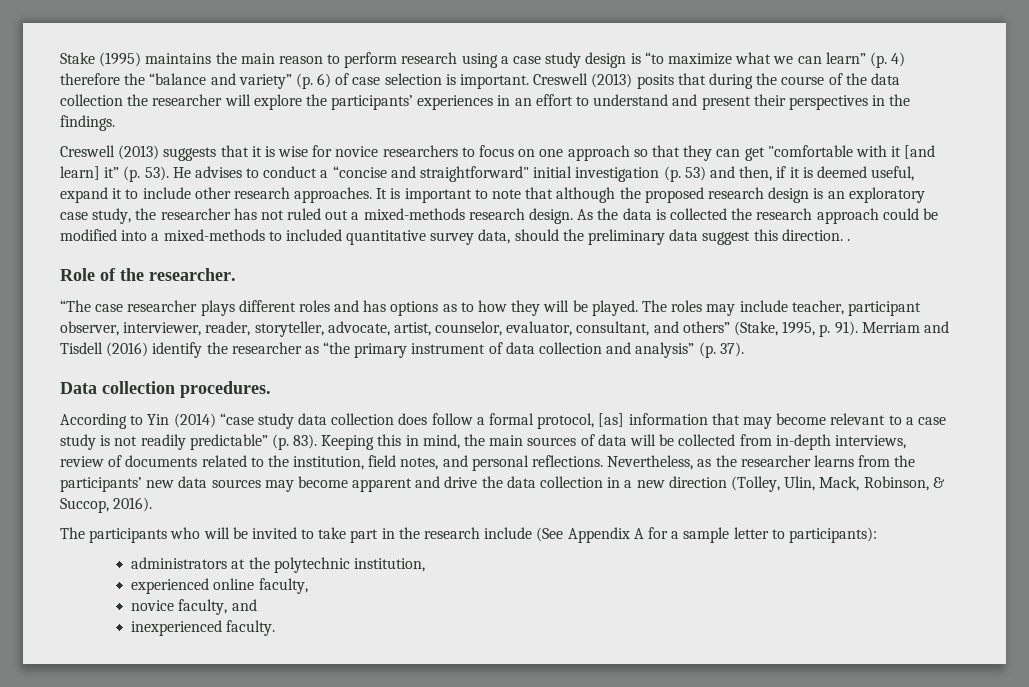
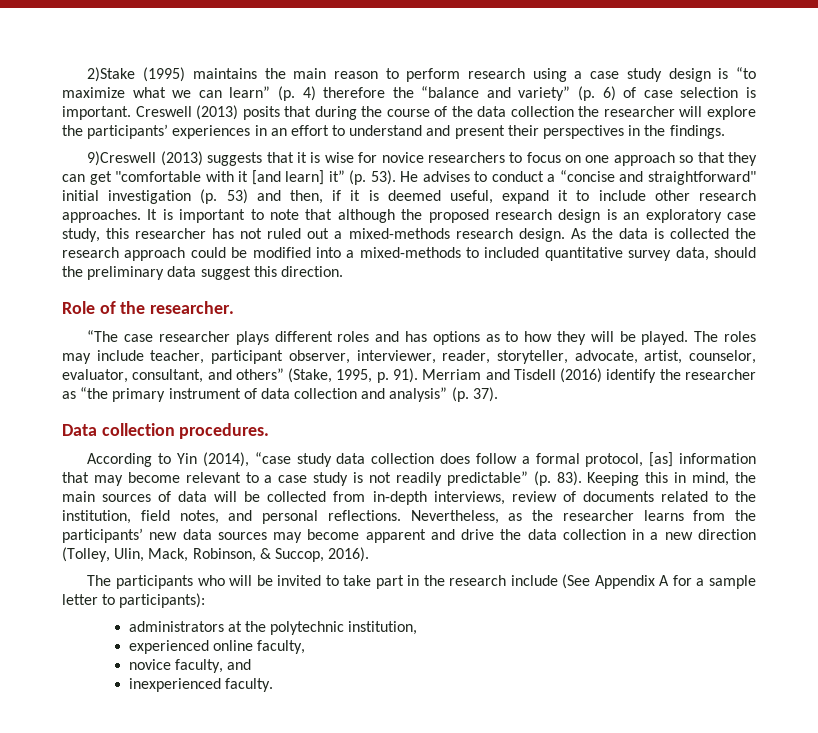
- Stake (1995) maintains the main reason to perform research using a case study design is “to maximize what we can learn” (p. 4) therefore the “balance and variety” (p. 6) of case selection is important.
+ 2)Stake (1995) maintains the main reason to perform research using a case study design is “to maximize what we can learn” (p. 4) therefore the “balance and variety” (p. 6) of case selection is important.
- Creswell (2013) suggests that it is wise for novice researchers to focus on one approach so that they can get "comfortable with it [and learn] it” (p. 53).
+ 9)Creswell (2013) suggests that it is wise for novice researchers to focus on one approach so that they can get "comfortable with it [and learn] it” (p. 53).
- It is important to note that although the proposed research design is an exploratory case study, the researcher has not ruled out a mixed-methods research design.
+ It is important to note that although the proposed research design is an exploratory case study, this researcher has not ruled out a mixed-methods research design.
- As the data is collected the research approach could be modified into a mixed-methods to included quantitative survey data, should the preliminary data suggest this direction. .
+ As the data is collected the research approach could be modified into a mixed-methods to included quantitative survey data, should the preliminary data suggest this direction.
- According to Yin (2014) “case study data collection does follow a formal protocol, [as] information that may become relevant to a case study is not readily predictable” (p. 83).
+ According to Yin (2014), “case study data collection does follow a formal protocol, [as] information that may become relevant to a case study is not readily predictable” (p. 83).

